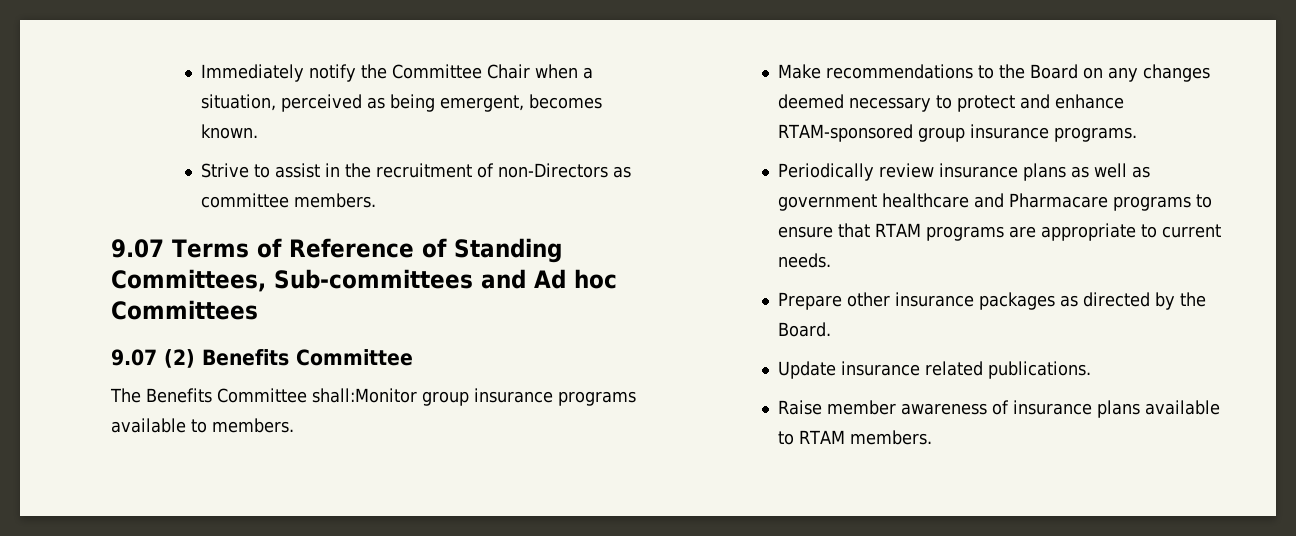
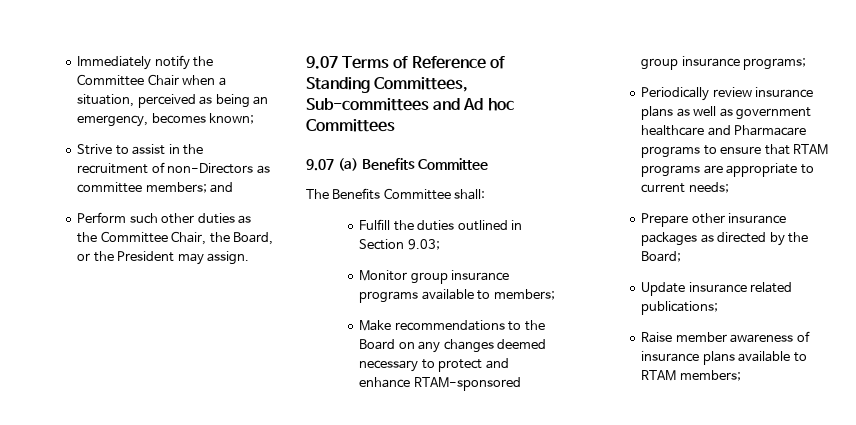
- Immediately notify the Committee Chair when a situation, perceived as being emergent, becomes known.
+ Immediately notify the Committee Chair when a situation, perceived as being an emergency, becomes known;
- Strive to assist in the recruitment of non-Directors as committee members.
+ Strive to assist in the recruitment of non-Directors as committee members; and
+ Perform such other duties as the Committee Chair, the Board, or the President may assign.
- 9.07 (2) Benefits Committee
+ 9.07 (a) Benefits Committee
- The Benefits Committee shall:Monitor group insurance programs available to members.
+ The Benefits Committee shall:
+ Fulfill the duties outlined in Section 9.03;
+ Monitor group insurance programs available to members;
- Make recommendations to the Board on any changes deemed necessary to protect and enhance RTAM-sponsored group insurance programs.
+ Make recommendations to the Board on any changes deemed necessary to protect and enhance RTAM-sponsored group insurance programs;
- Periodically review insurance plans as well as government healthcare and Pharmacare programs to ensure that RTAM programs are appropriate to current needs.
+ Periodically review insurance plans as well as government healthcare and Pharmacare programs to ensure that RTAM programs are appropriate to current needs;
- Prepare other insurance packages as directed by the Board.
+ Prepare other insurance packages as directed by the Board;
- Update insurance related publications.
+ Update insurance related publications;
- Raise member awareness of insurance plans available to RTAM members.
+ Raise member awareness of insurance plans available to RTAM members;

